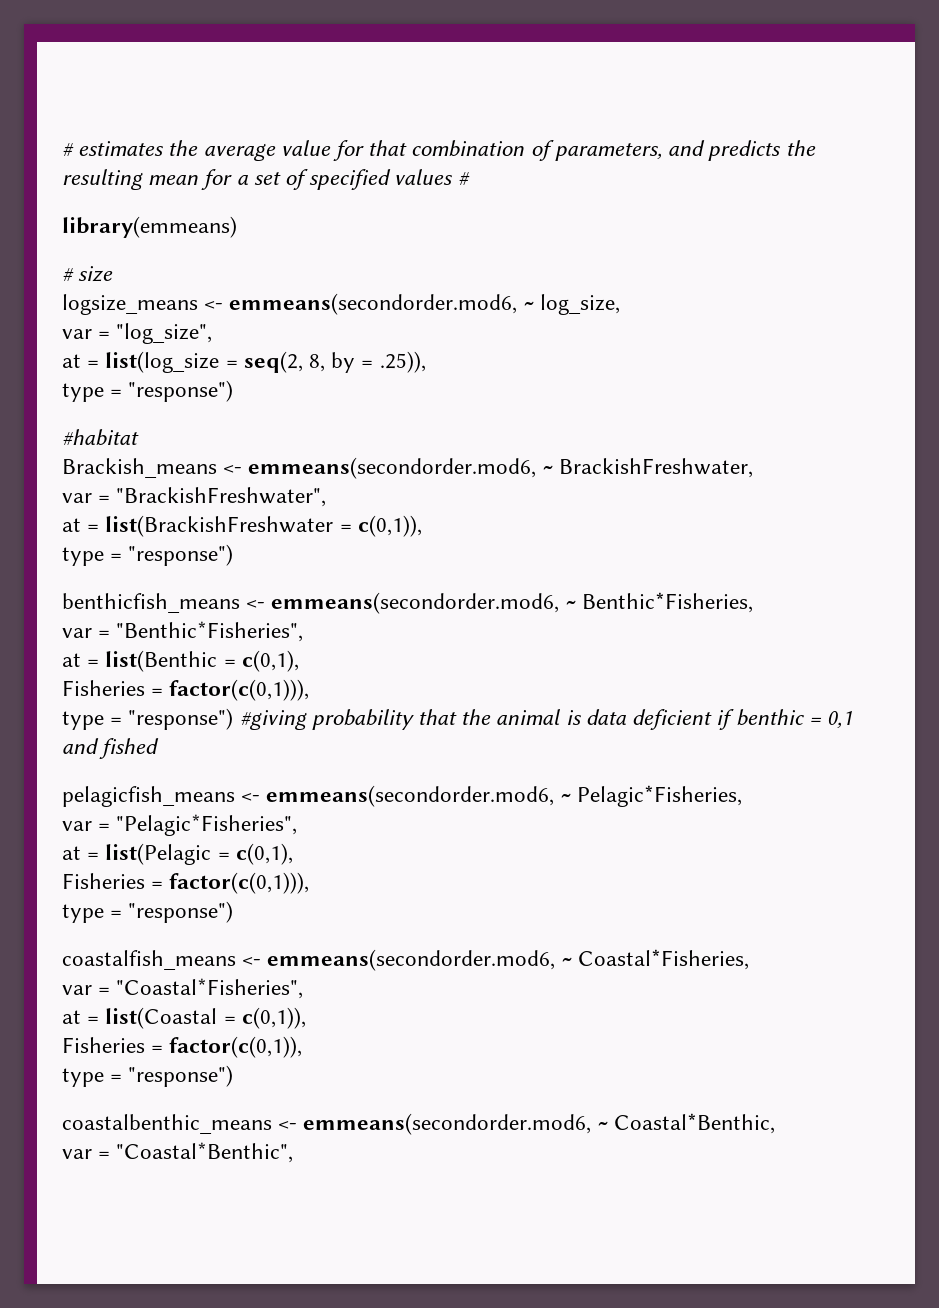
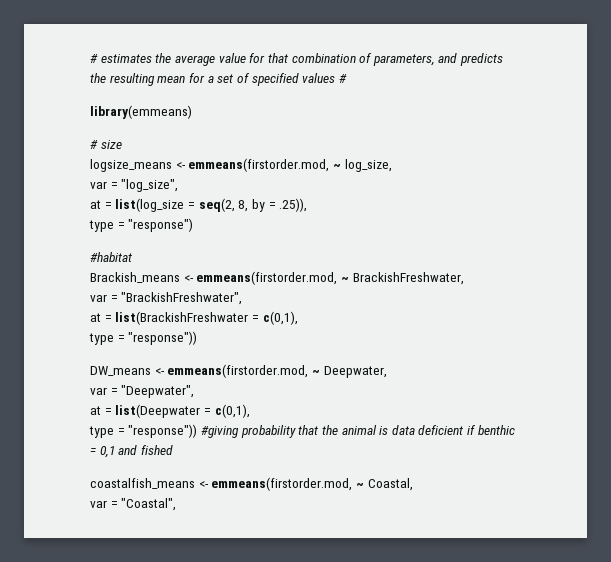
- logsize_means <- emmeans(secondorder.mod6, ~ log_size,
+ logsize_means <- emmeans(firstorder.mod, ~ log_size,
- Brackish_means <- emmeans(secondorder.mod6, ~ BrackishFreshwater,
+ Brackish_means <- emmeans(firstorder.mod, ~ BrackishFreshwater,
- at = list(BrackishFreshwater = c(0,1)),
- type = "response")
- benthicfish_means <- emmeans(secondorder.mod6, ~ Benthic*Fisheries,
- var = "Benthic*Fisheries",
- at = list(Benthic = c(0,1),
- Fisheries = factor(c(0,1))),
- type = "response") #giving probability that the animal is data deficient if benthic = 0,1 and fished
+ at = list(BrackishFreshwater = c(0,1),
+ type = "response"))
+ DW_means <- emmeans(firstorder.mod, ~ Deepwater,
+ var = "Deepwater",
+ at = list(Deepwater = c(0,1),
+ type = "response")) #giving probability that the animal is data deficient if benthic = 0,1 and fished
- pelagicfish_means <- emmeans(secondorder.mod6, ~ Pelagic*Fisheries,
- var = "Pelagic*Fisheries",
- at = list(Pelagic = c(0,1),
- Fisheries = factor(c(0,1))),
- type = "response")
- coastalfish_means <- emmeans(secondorder.mod6, ~ Coastal*Fisheries,
- var = "Coastal*Fisheries",
- at = list(Coastal = c(0,1)),
- Fisheries = factor(c(0,1)),
- type = "response")
- coastalbenthic_means <- emmeans(secondorder.mod6, ~ Coastal*Benthic,
- var = "Coastal*Benthic",
+ coastalfish_means <- emmeans(firstorder.mod, ~ Coastal,
+ var = "Coastal",

